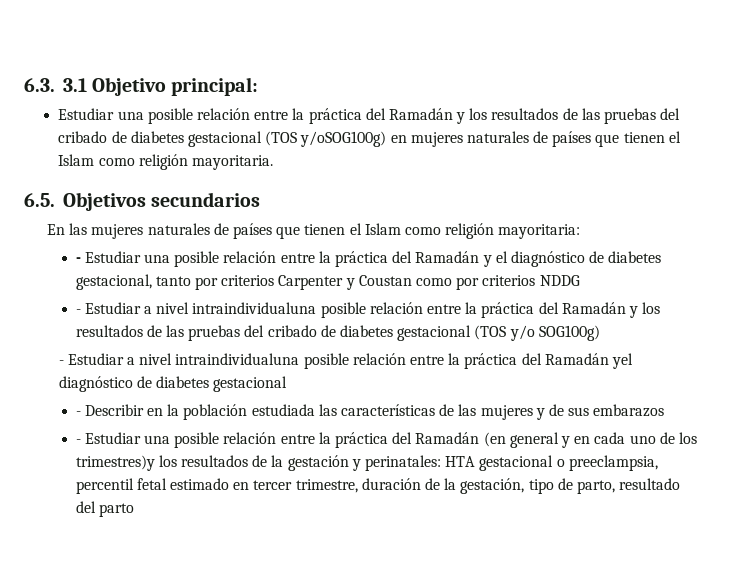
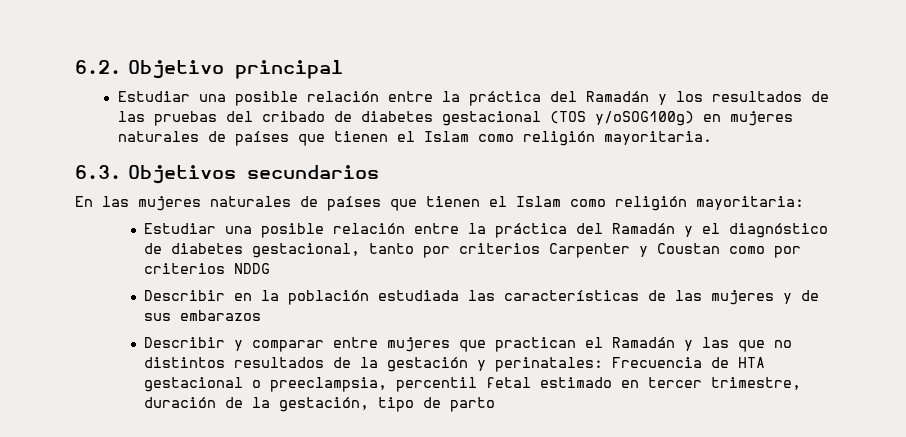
- 6.3. 3.1 Objetivo principal:
+ 6.2. Objetivo principal
- 6.5. Objetivos secundarios
+ 6.3. Objetivos secundarios
- - Estudiar una posible relación entre la práctica del Ramadán y el diagnóstico de diabetes gestacional, tanto por criterios Carpenter y Coustan como por criterios NDDG
+ Estudiar una posible relación entre la práctica del Ramadán y el diagnóstico de diabetes gestacional, tanto por criterios Carpenter y Coustan como por criterios NDDG
- - Estudiar a nivel intraindividualuna posible relación entre la práctica del Ramadán y los resultados de las pruebas del cribado de diabetes gestacional (TOS y/o SOG100g)
- - Estudiar a nivel intraindividualuna posible relación entre la práctica del Ramadán yel diagnóstico de diabetes gestacional
- - Describir en la población estudiada las características de las mujeres y de sus embarazos
+ Describir en la población estudiada las características de las mujeres y de sus embarazos
- - Estudiar una posible relación entre la práctica del Ramadán (en general y en cada uno de los trimestres)y los resultados de la gestación y perinatales: HTA gestacional o preeclampsia, percentil fetal estimado en tercer trimestre, duración de la gestación, tipo de parto, resultado del parto
+ Describir y comparar entre mujeres que practican el Ramadán y las que no distintos resultados de la gestación y perinatales: Frecuencia de HTA gestacional o preeclampsia, percentil fetal estimado en tercer trimestre, duración de la gestación, tipo de parto

